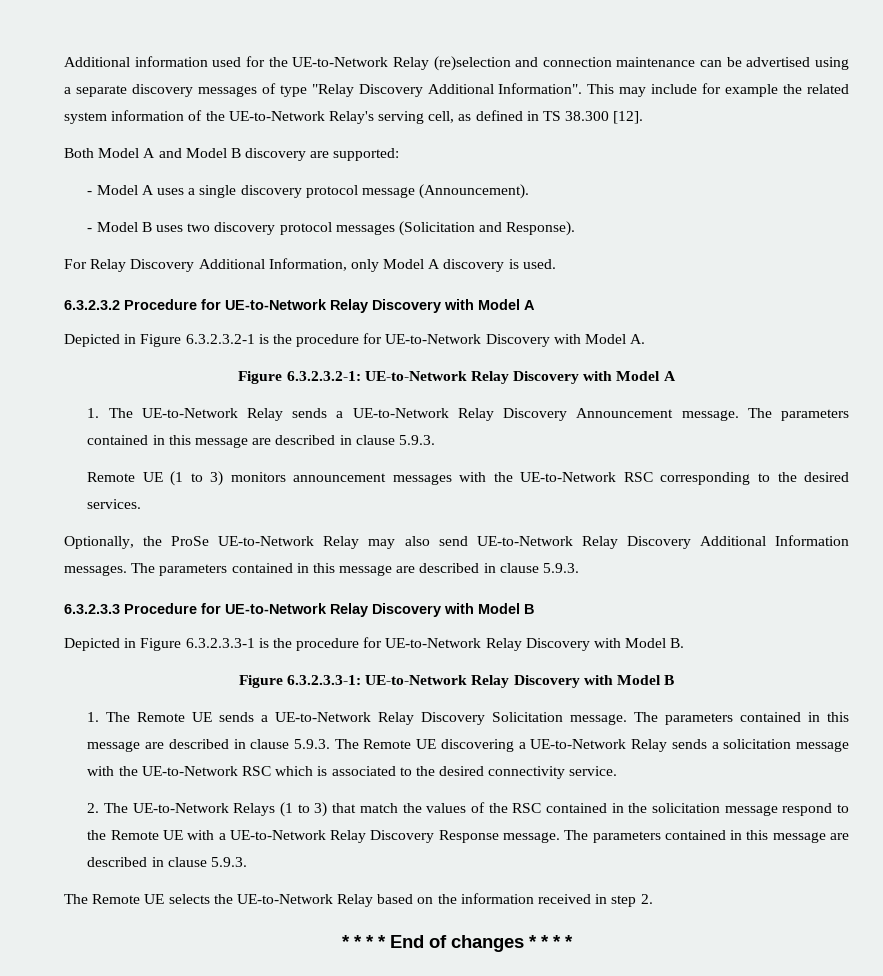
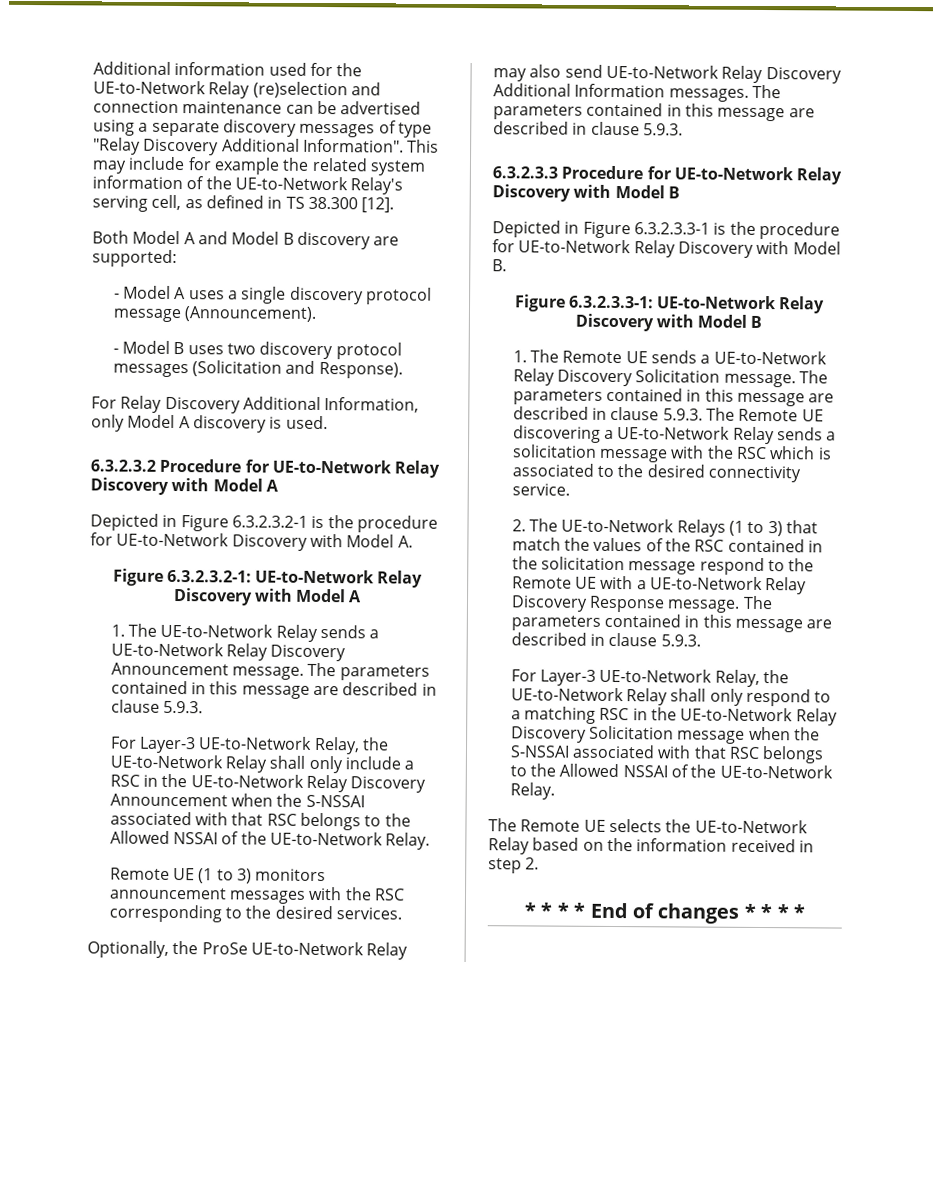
+ For Layer-3 UE-to-Network Relay, the UE-to-Network Relay shall only include a RSC in the UE-to-Network Relay Discovery Announcement when the S-NSSAI associated with that RSC belongs to the Allowed NSSAI of the UE-to-Network Relay.
- Remote UE (1 to 3) monitors announcement messages with the UE-to-Network RSC corresponding to the desired services.
+ Remote UE (1 to 3) monitors announcement messages with the RSC corresponding to the desired services.
- The parameters contained in this message are described in clause 5.9.3. The Remote UE discovering a UE-to-Network Relay sends a solicitation message with the UE-to-Network RSC which is associated to the desired connectivity service.
+ The parameters contained in this message are described in clause 5.9.3. The Remote UE discovering a UE-to-Network Relay sends a solicitation message with the RSC which is associated to the desired connectivity service.
+ For Layer-3 UE-to-Network Relay, the UE-to-Network Relay shall only respond to a matching RSC in the UE-to-Network Relay Discovery Solicitation message when the S-NSSAI associated with that RSC belongs to the Allowed NSSAI of the UE-to-Network Relay.

